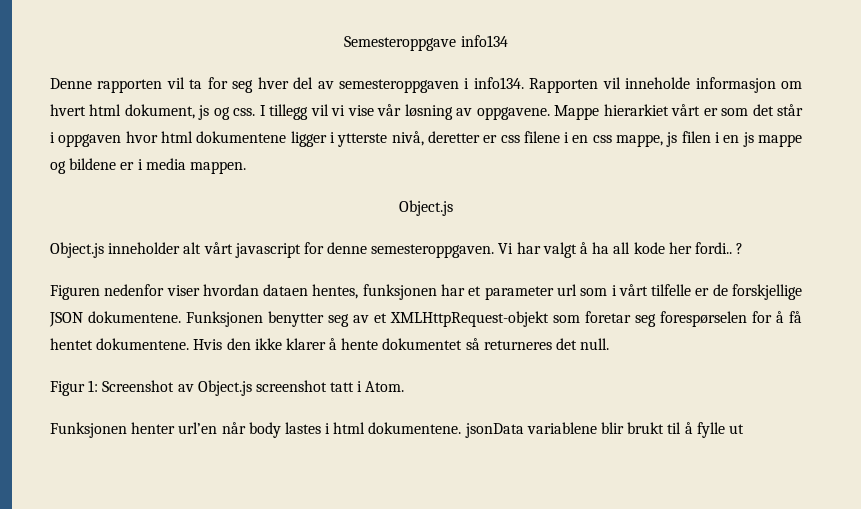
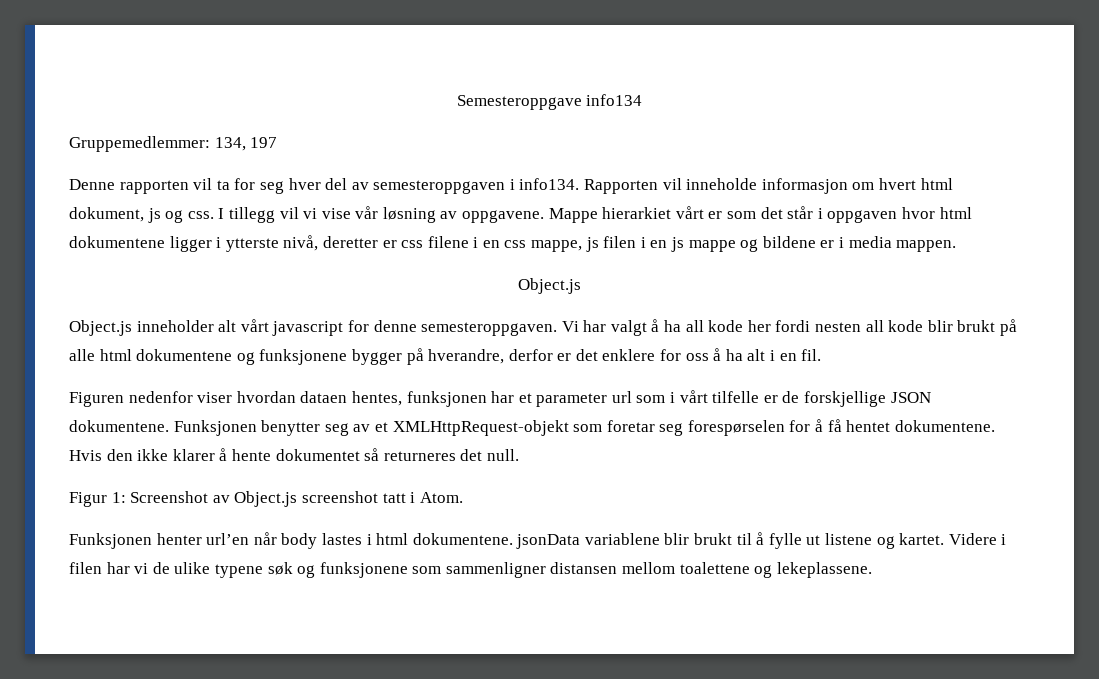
+ Gruppemedlemmer: 134, 197
- Vi har valgt å ha all kode her fordi.. ?
+ Vi har valgt å ha all kode her fordi nesten all kode blir brukt på alle html dokumentene og funksjonene bygger på hverandre, derfor er det enklere for oss å ha alt i en fil.
- Funksjonen henter url’en når body lastes i html dokumentene. jsonData variablene blir brukt til å fylle ut
+ Funksjonen henter url’en når body lastes i html dokumentene. jsonData variablene blir brukt til å fylle ut listene og kartet. Videre i filen har vi de ulike typene søk og funksjonene som sammenligner distansen mellom toalettene og lekeplassene.

